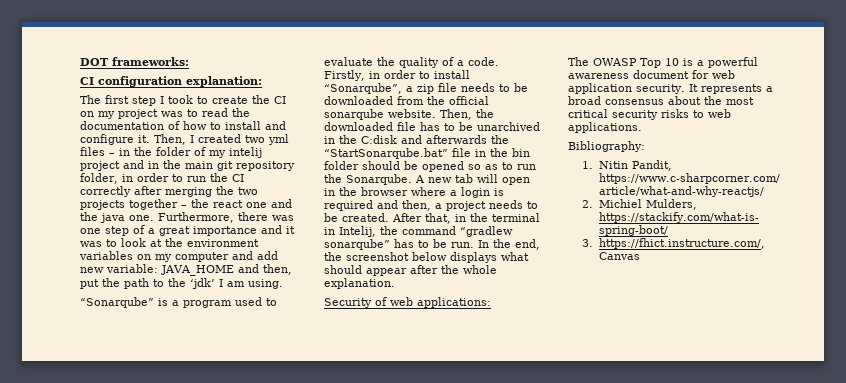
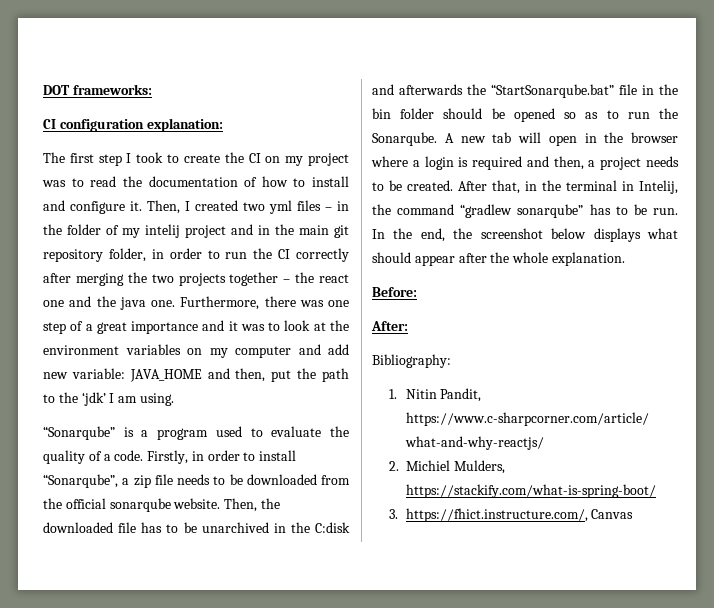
- Security of web applications:
- The OWASP Top 10 is a powerful awareness document for web application security. It represents a broad consensus about the most critical security risks to web applications.
+ Before:
+ After:

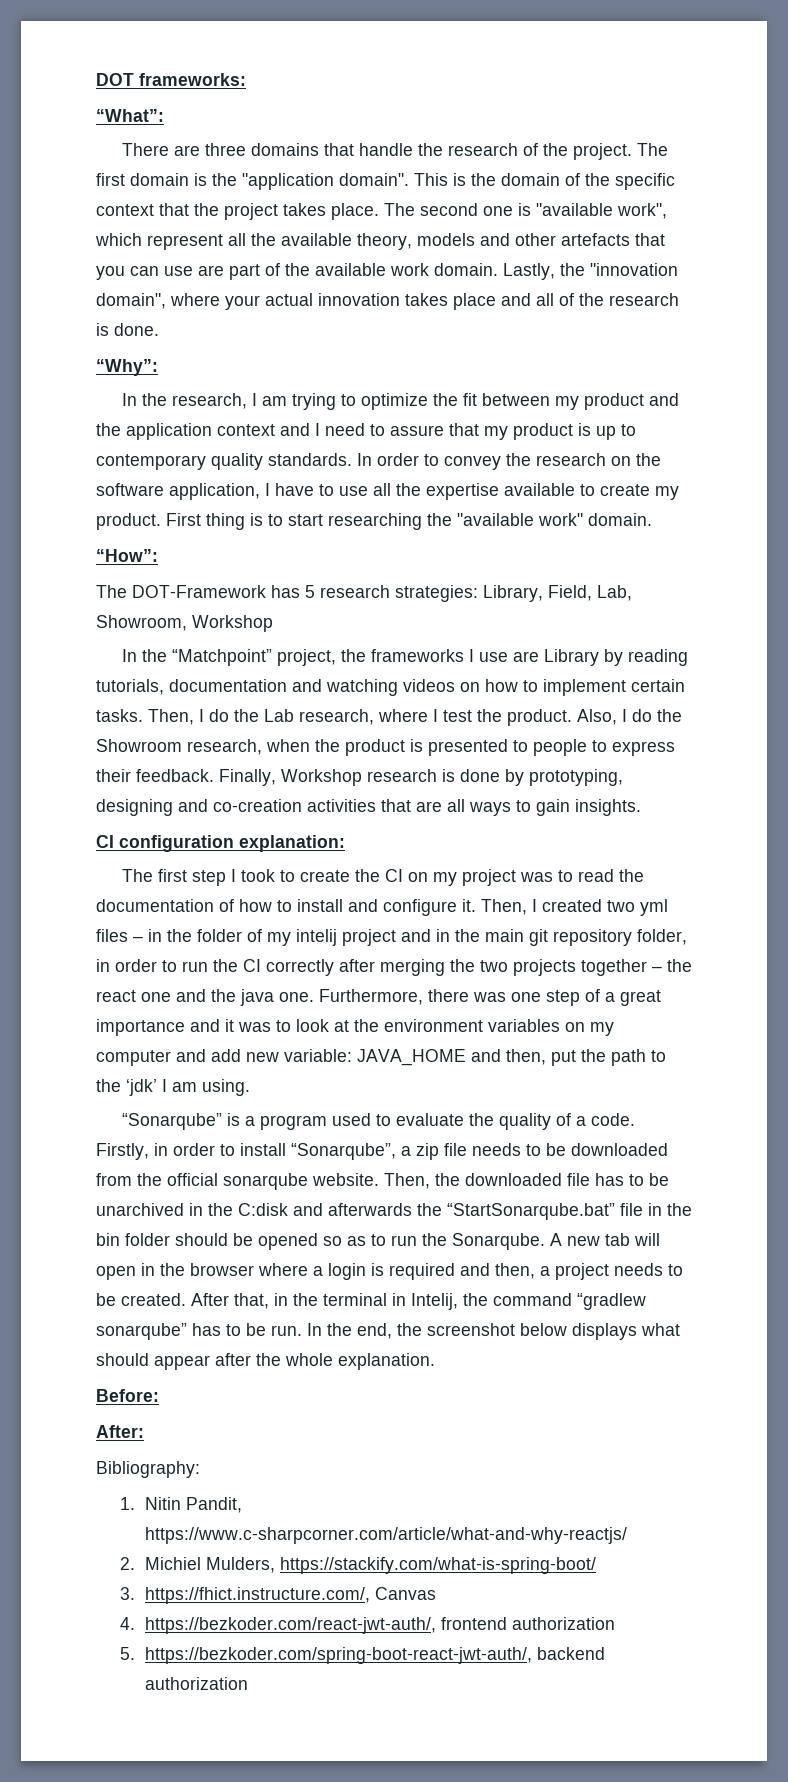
+ “What”:
+ There are three domains that handle the research of the project. The first domain is the "application domain". This is the domain of the specific context that the project takes place. The second one is "available work", which represent all the available theory, models and other artefacts that you can use are part of the available work domain. Lastly, the "innovation domain", where your actual innovation takes place and all of the research is done.
+ “Why”:
+ In the research, I am trying to optimize the fit between my product and the application context and I need to assure that my product is up to contemporary quality standards. In order to convey the research on the software application, I have to use all the expertise available to create my product. First thing is to start researching the "available work" domain.
+ “How”:
+ The DOT-Framework has 5 research strategies: Library, Field, Lab, Showroom, Workshop
+ In the “Matchpoint” project, the frameworks I use are Library by reading tutorials, documentation and watching videos on how to implement certain tasks. Then, I do the Lab research, where I test the product. Also, I do the Showroom research, when the product is presented to people to express their feedback. Finally, Workshop research is done by prototyping, designing and co-creation activities that are all ways to gain insights.
+ 4. https://bezkoder.com/react-jwt-auth/, frontend authorization
+ 5. https://bezkoder.com/spring-boot-react-jwt-auth/, backend authorization

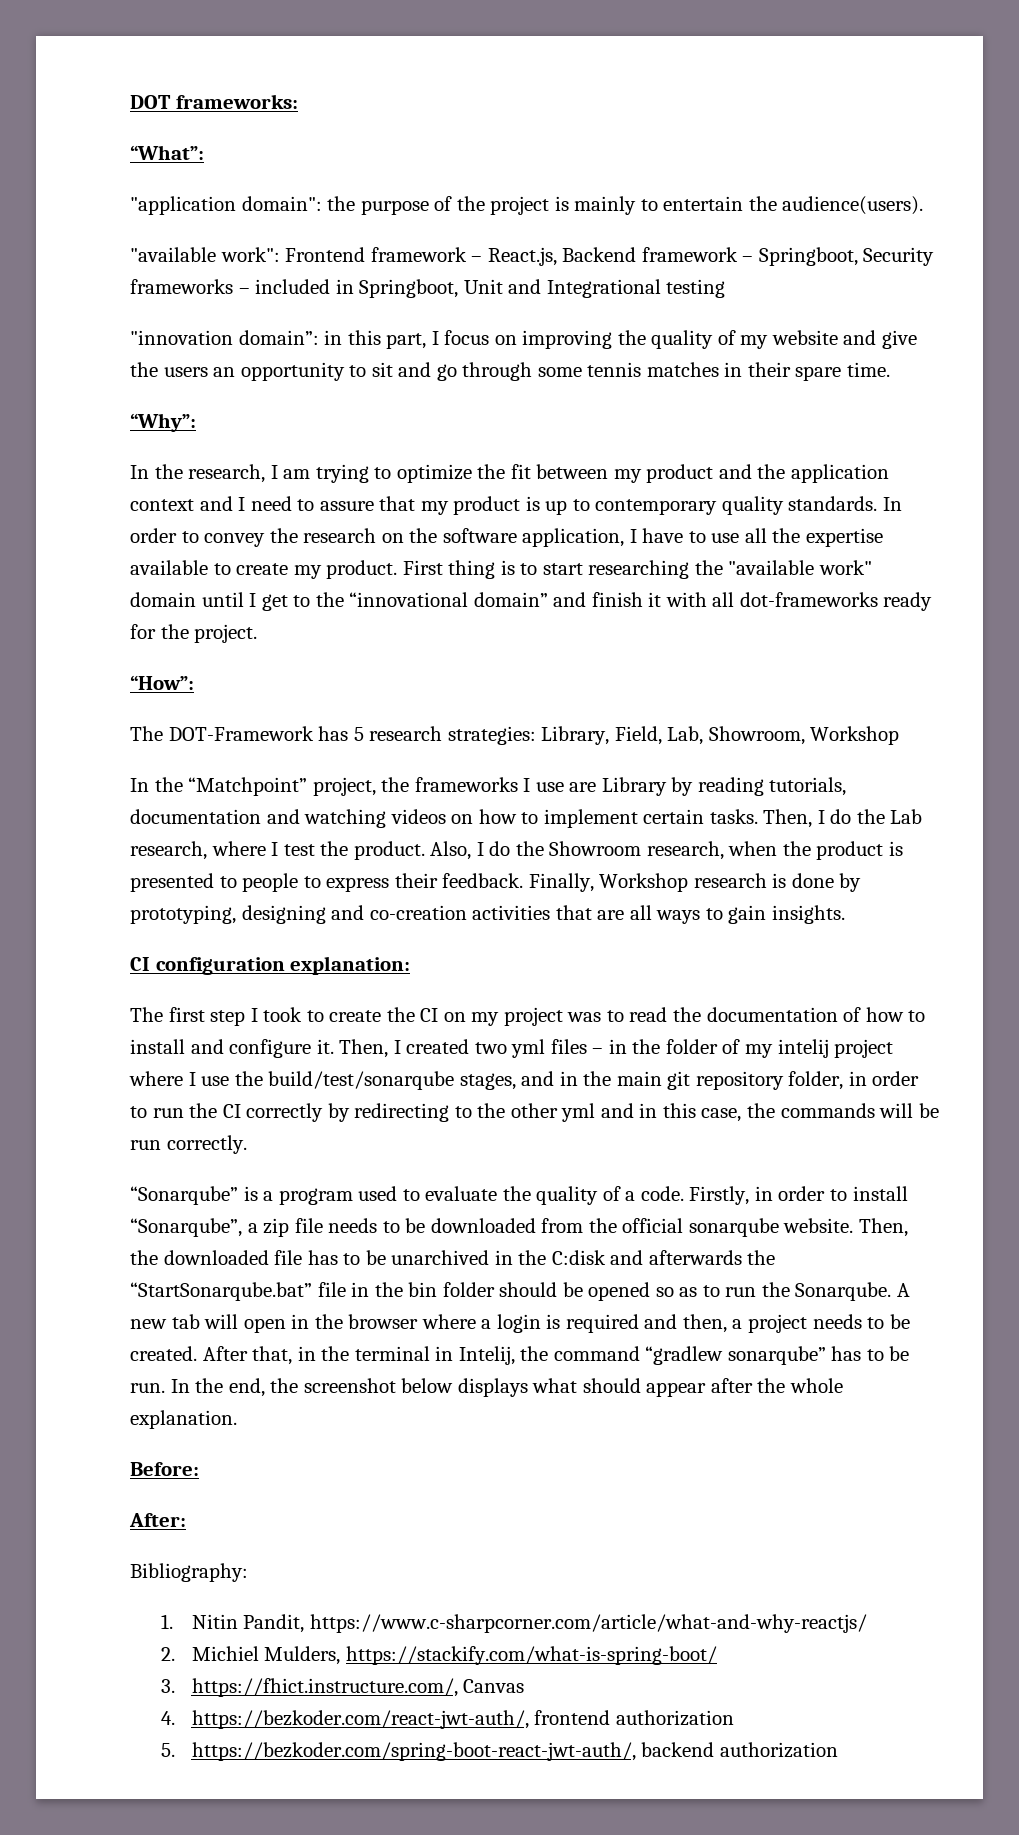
- There are three domains that handle the research of the project. The first domain is the "application domain". This is the domain of the specific context that the project takes place. The second one is "available work", which represent all the available theory, models and other artefacts that you can use are part of the available work domain. Lastly, the "innovation domain", where your actual innovation takes place and all of the research is done.
+ "application domain": the purpose of the project is mainly to entertain the audience(users).
+ "available work": Frontend framework – React.js, Backend framework – Springboot, Security frameworks – included in Springboot, Unit and Integrational testing
+ "innovation domain”: in this part, I focus on improving the quality of my website and give the users an opportunity to sit and go through some tennis matches in their spare time.
- First thing is to start researching the "available work" domain.
+ First thing is to start researching the "available work" domain until I get to the “innovational domain” and finish it with all dot-frameworks ready for the project.
- Then, I created two yml files – in the folder of my intelij project and in the main git repository folder, in order to run the CI correctly after merging the two projects together – the react one and the java one. Furthermore, there was one step of a great importance and it was to look at the environment variables on my computer and add new variable: JAVA_HOME and then, put the path to the ‘jdk’ I am using.
+ Then, I created two yml files – in the folder of my intelij project where I use the build/test/sonarqube stages, and in the main git repository folder, in order to run the CI correctly by redirecting to the other yml and in this case, the commands will be run correctly.

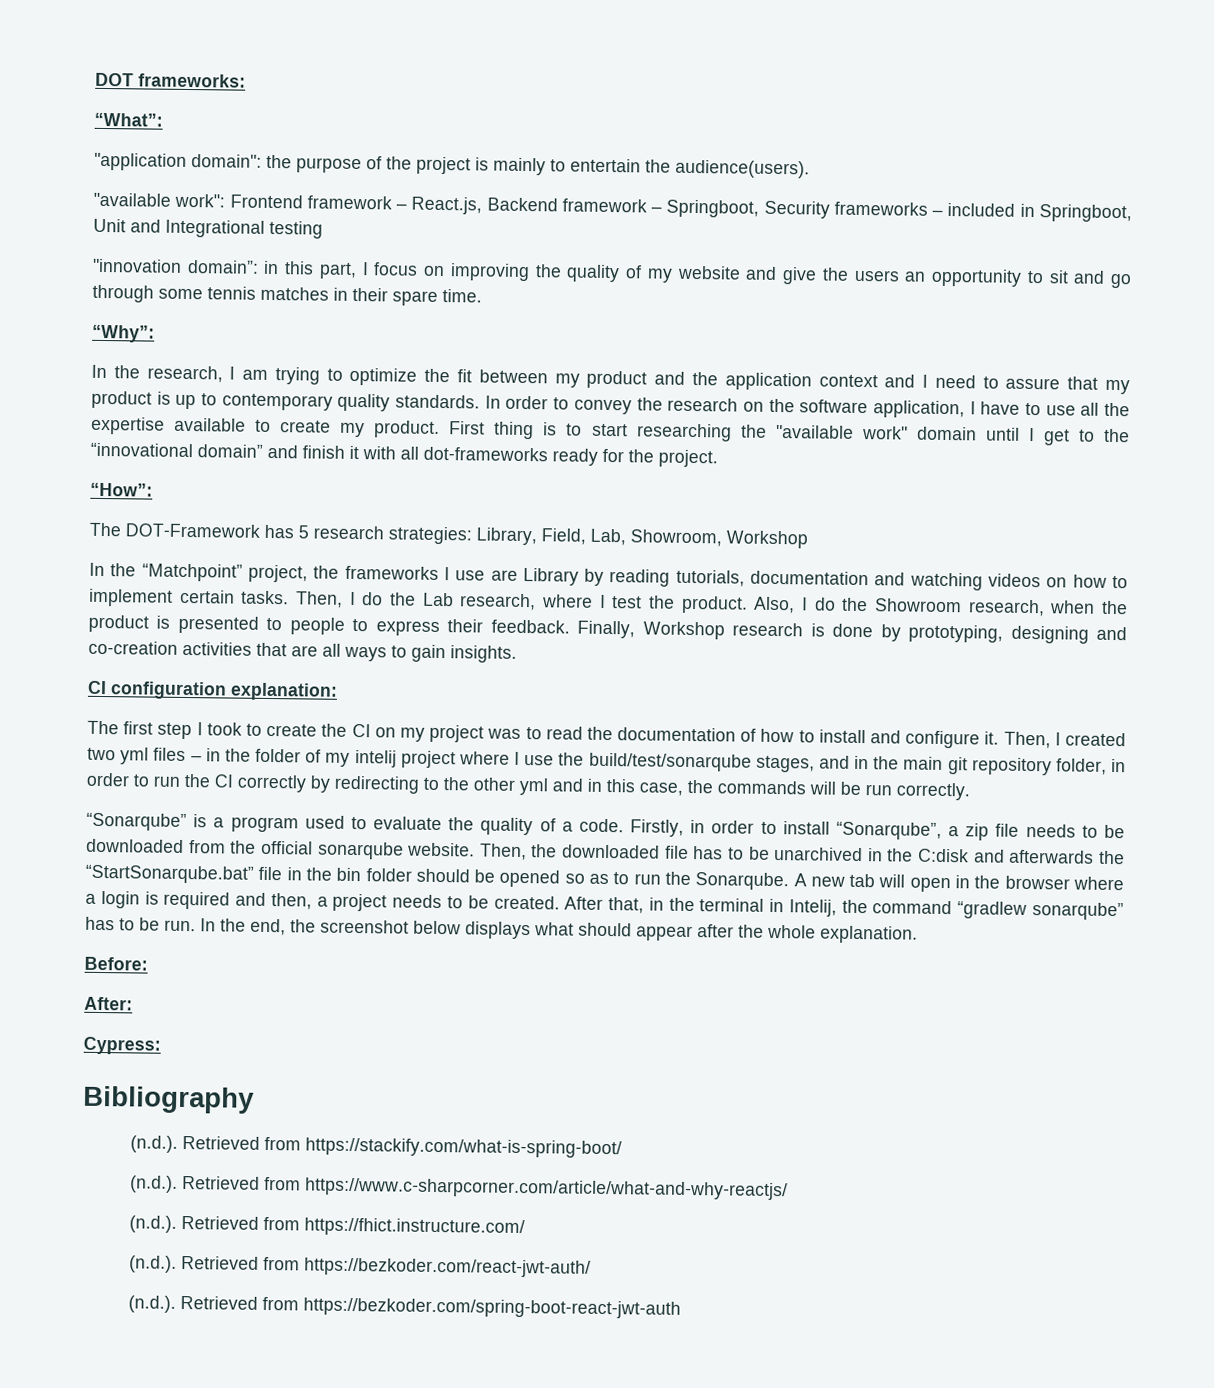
- Bibliography:
- 1. Nitin Pandit, https://www.c-sharpcorner.com/article/what-and-why-reactjs/
- 2. Michiel Mulders, https://stackify.com/what-is-spring-boot/
- 3. https://fhict.instructure.com/, Canvas
- 4. https://bezkoder.com/react-jwt-auth/, frontend authorization
- 5. https://bezkoder.com/spring-boot-react-jwt-auth/, backend authorization
+ Cypress:
+ Bibliography
+ (n.d.). Retrieved from https://stackify.com/what-is-spring-boot/
+ (n.d.). Retrieved from https://www.c-sharpcorner.com/article/what-and-why-reactjs/
+ (n.d.). Retrieved from https://fhict.instructure.com/
+ (n.d.). Retrieved from https://bezkoder.com/react-jwt-auth/
+ (n.d.). Retrieved from https://bezkoder.com/spring-boot-react-jwt-auth

